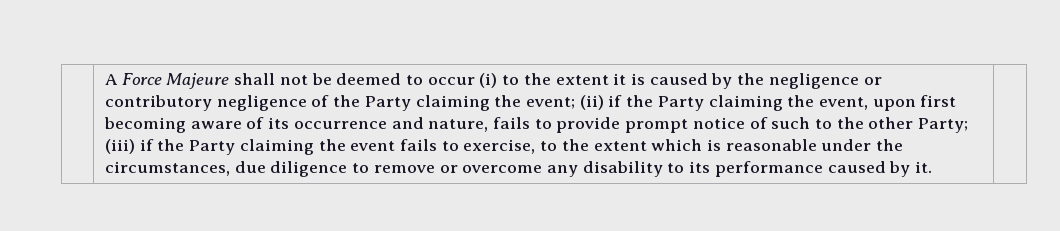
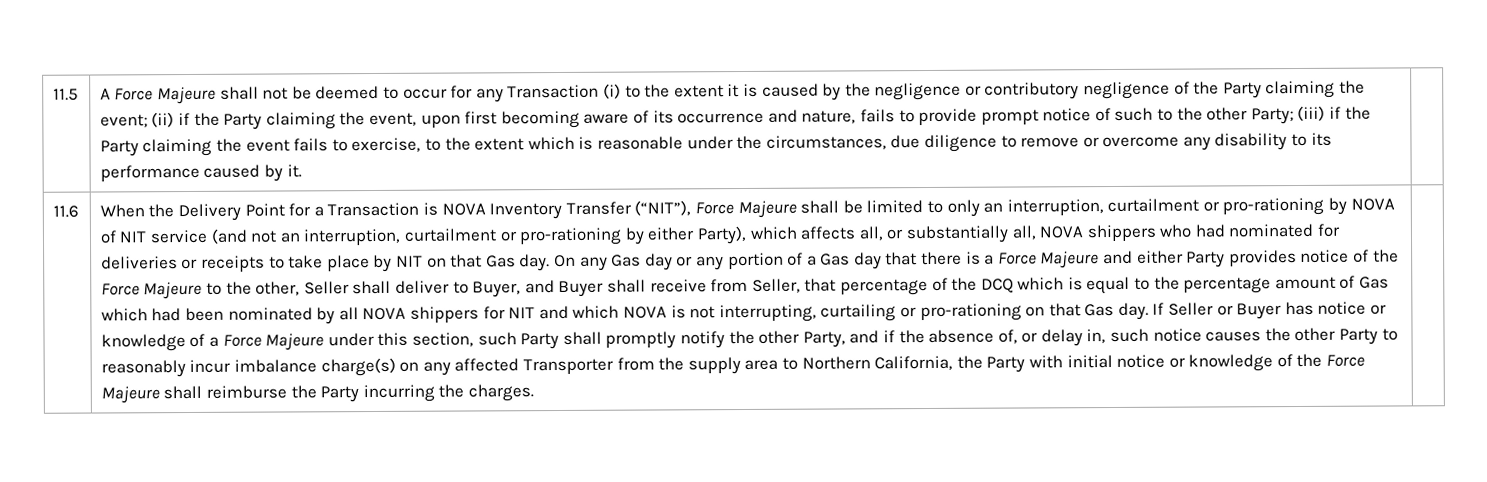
+ 11.5
- A Force Majeure shall not be deemed to occur (i) to the extent it is caused by the negligence or contributory negligence of the Party claiming the event;
+ A Force Majeure shall not be deemed to occur for any Transaction (i) to the extent it is caused by the negligence or contributory negligence of the Party claiming the event;
+ 11.6 | When the Delivery Point for a Transaction is NOVA Inventory Transfer (“NIT”), Force Majeure shall be limited to only an interruption, curtailment or pro-rationing by NOVA of NIT service (and not an interruption, curtailment or pro-rationing by either Party), which affects all, or substantially all, NOVA shippers who had nominated for deliveries or receipts to take place by NIT on that Gas day. On any Gas day or any portion of a Gas day that there is a Force Majeure and either Party provides notice of the Force Majeure to the other, Seller shall deliver to Buyer, and Buyer shall receive from Seller, that percentage of the DCQ which is equal to the percentage amount of Gas which had been nominated by all NOVA shippers for NIT and which NOVA is not interrupting, curtailing or pro-rationing on that Gas day. If Seller or Buyer has notice or knowledge of a Force Majeure under this section, such Party shall promptly notify the other Party, and if the absence of, or delay in, such notice causes the other Party to reasonably incur imbalance charge(s) on any affected Transporter from the supply area to Northern California, the Party with initial notice or knowledge of the Force Majeure shall reimburse the Party incurring the charges.

